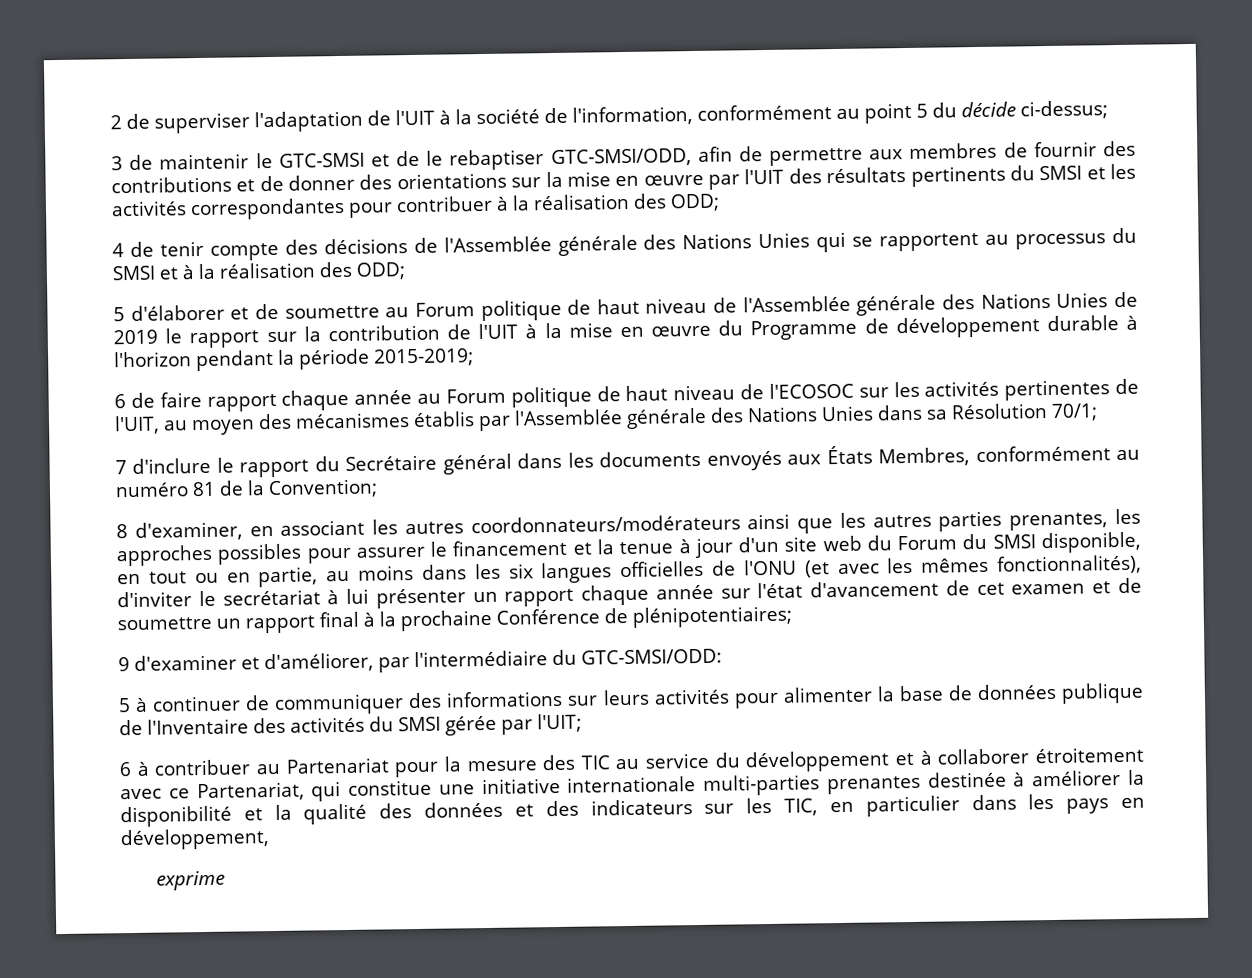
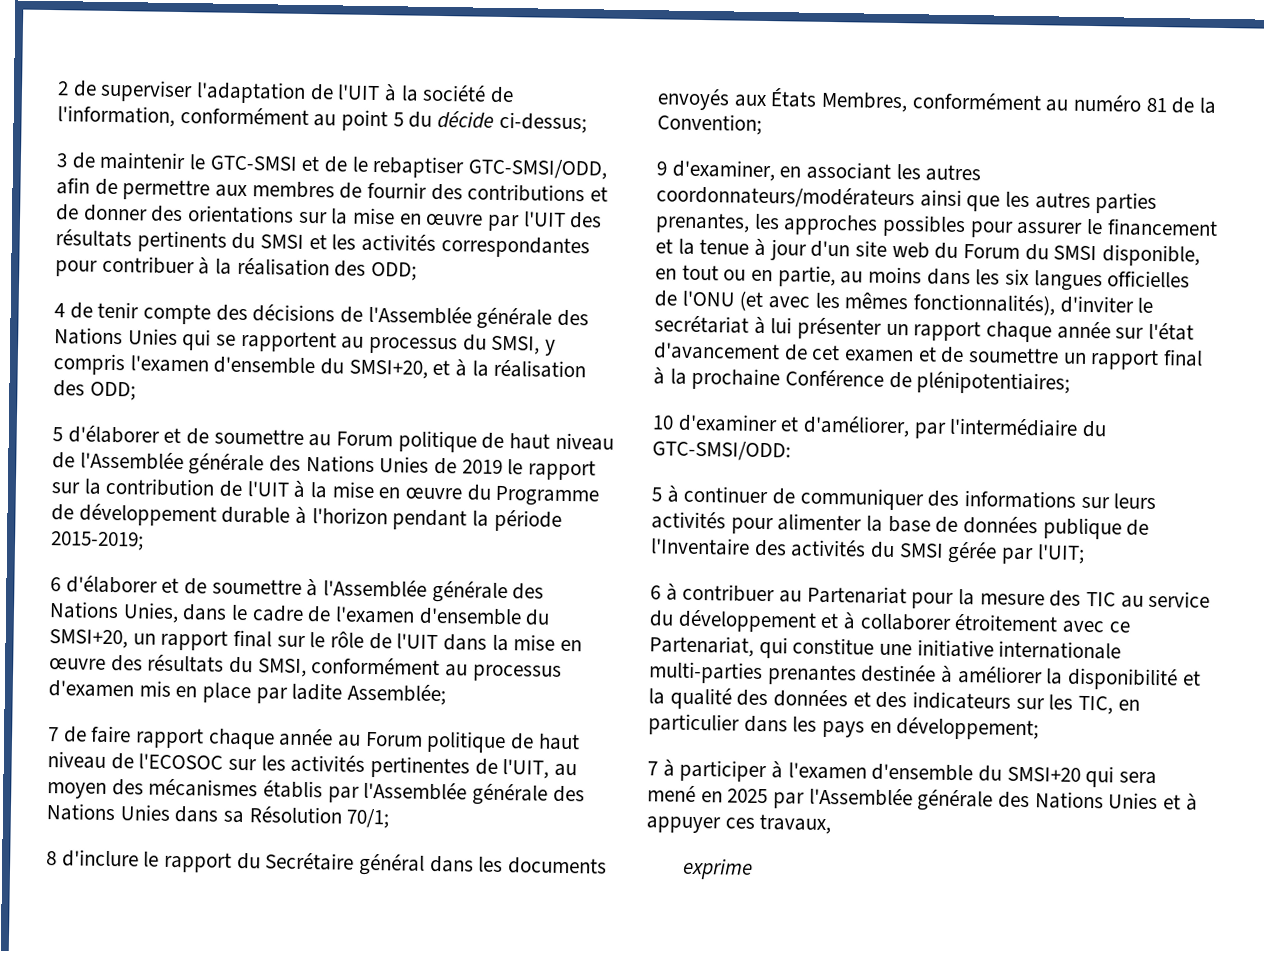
- 4 de tenir compte des décisions de l'Assemblée générale des Nations Unies qui se rapportent au processus du SMSI et à la réalisation des ODD;
+ 4 de tenir compte des décisions de l'Assemblée générale des Nations Unies qui se rapportent au processus du SMSI, y compris l'examen d'ensemble du SMSI+20, et à la réalisation des ODD;
- 6 de faire rapport chaque année au Forum politique de haut niveau de l'ECOSOC sur les activités pertinentes de l'UIT, au moyen des mécanismes établis par l'Assemblée générale des Nations Unies dans sa Résolution 70/1;
+ 6 d'élaborer et de soumettre à l'Assemblée générale des Nations Unies, dans le cadre de l'examen d'ensemble du SMSI+20, un rapport final sur le rôle de l'UIT dans la mise en œuvre des résultats du SMSI, conformément au processus d'examen mis en place par ladite Assemblée;
+ 7 de faire rapport chaque année au Forum politique de haut niveau de l'ECOSOC sur les activités pertinentes de l'UIT, au moyen des mécanismes établis par l'Assemblée générale des Nations Unies dans sa Résolution 70/1;
- 7 d'inclure le rapport du Secrétaire général dans les documents envoyés aux États Membres, conformément au numéro 81 de la Convention;
+ 8 d'inclure le rapport du Secrétaire général dans les documents envoyés aux États Membres, conformément au numéro 81 de la Convention;
- 8 d'examiner, en associant les autres coordonnateurs/modérateurs ainsi que les autres parties prenantes, les approches possibles pour assurer le financement et la tenue à jour d'un site web du Forum du SMSI disponible, en tout ou en partie, au moins dans les six langues officielles de l'ONU (et avec les mêmes fonctionnalités), d'inviter le secrétariat à lui présenter un rapport chaque année sur l'état d'avancement de cet examen et de soumettre un rapport final à la prochaine Conférence de plénipotentiaires;
+ 9 d'examiner, en associant les autres coordonnateurs/modérateurs ainsi que les autres parties prenantes, les approches possibles pour assurer le financement et la tenue à jour d'un site web du Forum du SMSI disponible, en tout ou en partie, au moins dans les six langues officielles de l'ONU (et avec les mêmes fonctionnalités), d'inviter le secrétariat à lui présenter un rapport chaque année sur l'état d'avancement de cet examen et de soumettre un rapport final à la prochaine Conférence de plénipotentiaires;
- 9 d'examiner et d'améliorer, par l'intermédiaire du GTC-SMSI/ODD:
+ 10 d'examiner et d'améliorer, par l'intermédiaire du GTC-SMSI/ODD:
- 6 à contribuer au Partenariat pour la mesure des TIC au service du développement et à collaborer étroitement avec ce Partenariat, qui constitue une initiative internationale multi-parties prenantes destinée à améliorer la disponibilité et la qualité des données et des indicateurs sur les TIC, en particulier dans les pays en développement,
+ 6 à contribuer au Partenariat pour la mesure des TIC au service du développement et à collaborer étroitement avec ce Partenariat, qui constitue une initiative internationale multi-parties prenantes destinée à améliorer la disponibilité et la qualité des données et des indicateurs sur les TIC, en particulier dans les pays en développement;
+ 7 à participer à l'examen d'ensemble du SMSI+20 qui sera mené en 2025 par l'Assemblée générale des Nations Unies et à appuyer ces travaux,

